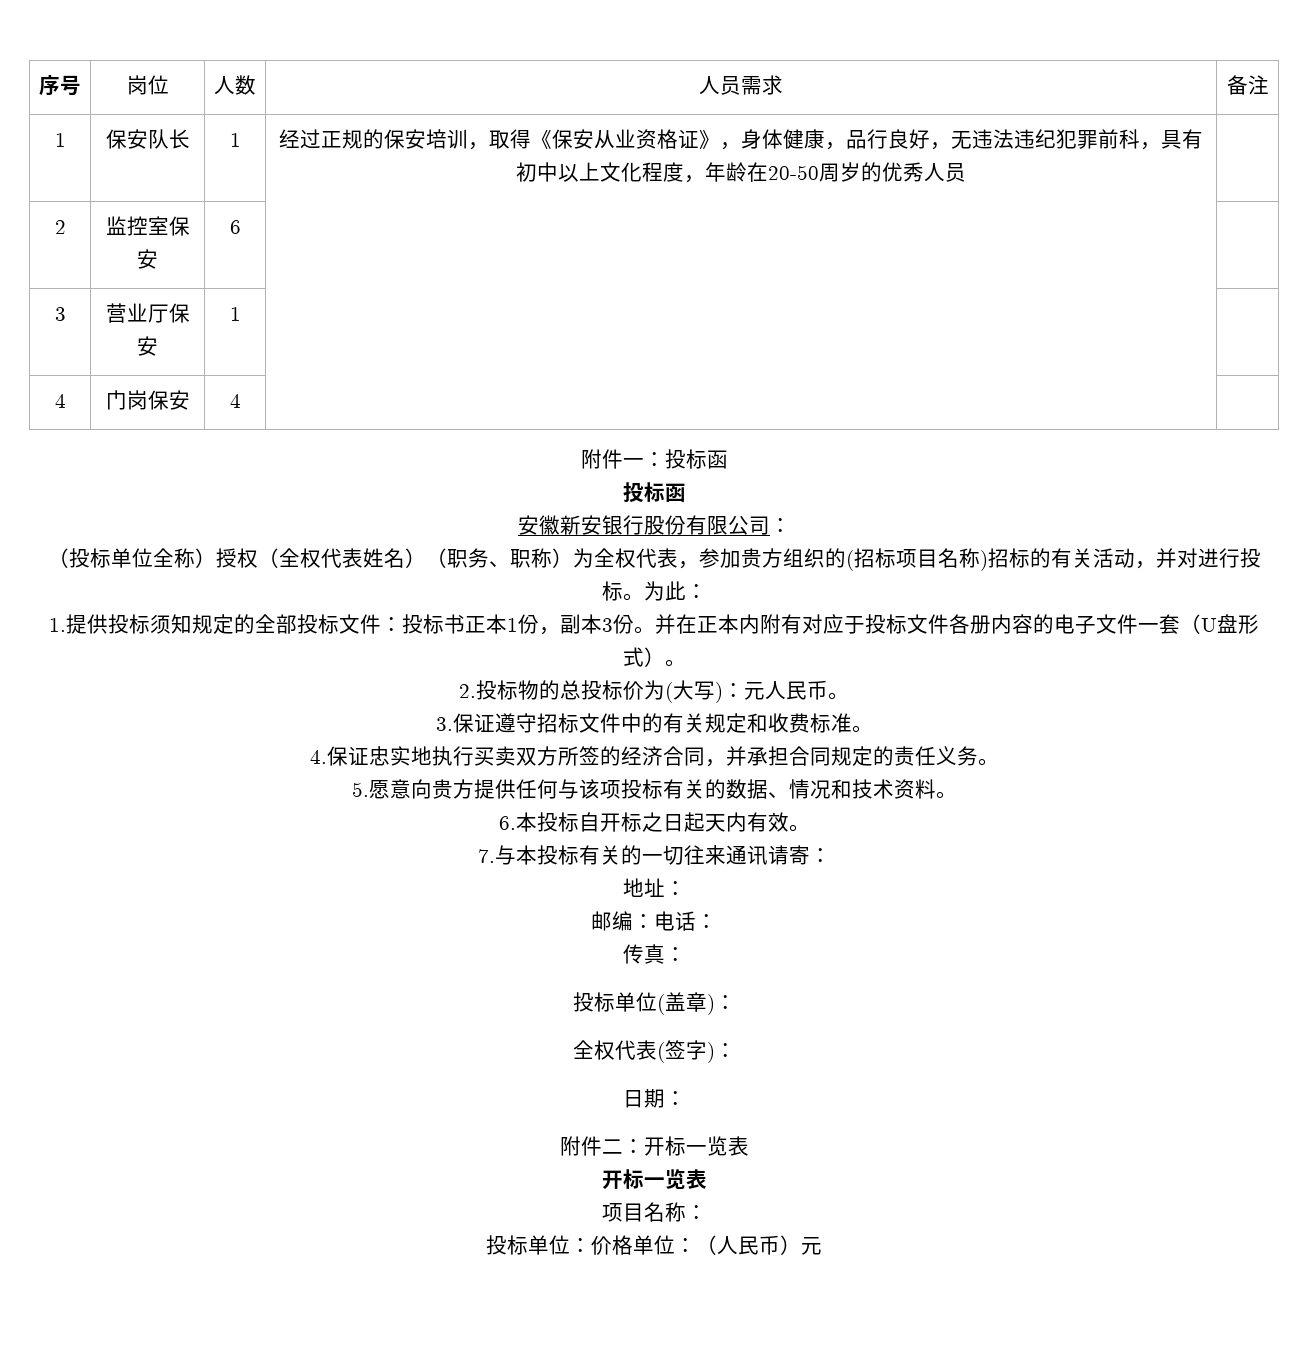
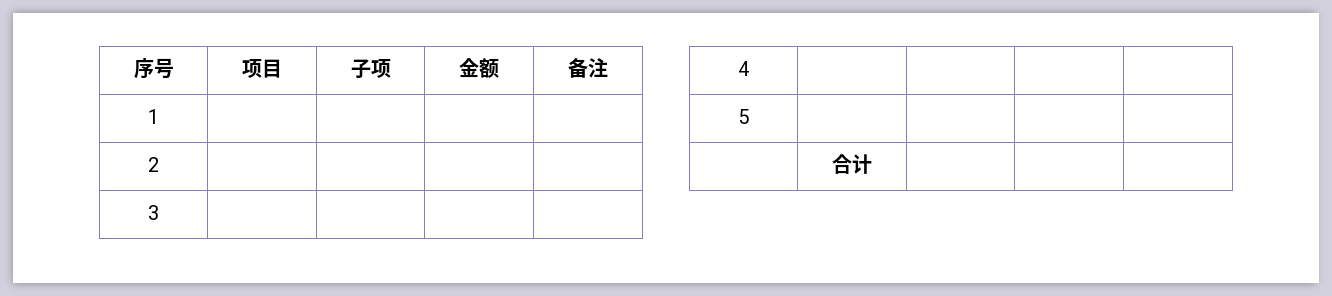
- 序号 | 岗位 | 人数 | 人员需求 | 备注
- 1 | 保安队长 | 1 | 经过正规的保安培训，取得《保安从业资格证》，身体健康，品行良好，无违法违纪犯罪前科，具有初中以上文化程度，年龄在20-50周岁的优秀人员 |
- 2 | 监控室保安 | 6 | |
- 3 | 营业厅保安 | 1 | |
- 4 | 门岗保安 | 4 | |
- 附件一：投标函
- 投标函
- 安徽新安银行股份有限公司：
- （投标单位全称）授权（全权代表姓名）（职务、职称）为全权代表，参加贵方组织的(招标项目名称)招标的有关活动，并对进行投标。为此：
- 1.提供投标须知规定的全部投标文件：投标书正本1份，副本3份。并在正本内附有对应于投标文件各册内容的电子文件一套（U盘形式）。
- 2.投标物的总投标价为(大写)：元人民币。
- 3.保证遵守招标文件中的有关规定和收费标准。
- 4.保证忠实地执行买卖双方所签的经济合同，并承担合同规定的责任义务。
- 5.愿意向贵方提供任何与该项投标有关的数据、情况和技术资料。
- 6.本投标自开标之日起天内有效。
- 7.与本投标有关的一切往来通讯请寄：
- 地址：
- 邮编：电话：
- 传真：
- 投标单位(盖章)：
- 全权代表(签字)：
- 日期：
- 附件二：开标一览表
- 开标一览表
- 项目名称：
- 投标单位：价格单位：（人民币）元
+ 序号 | 项目 | 子项 | 金额 | 备注
+ 1 | | | |
+ 2 | | | |
+ 3 | | | |
+ 4 | | | |
+ 5 | | | |
+ | 合计 | | |

